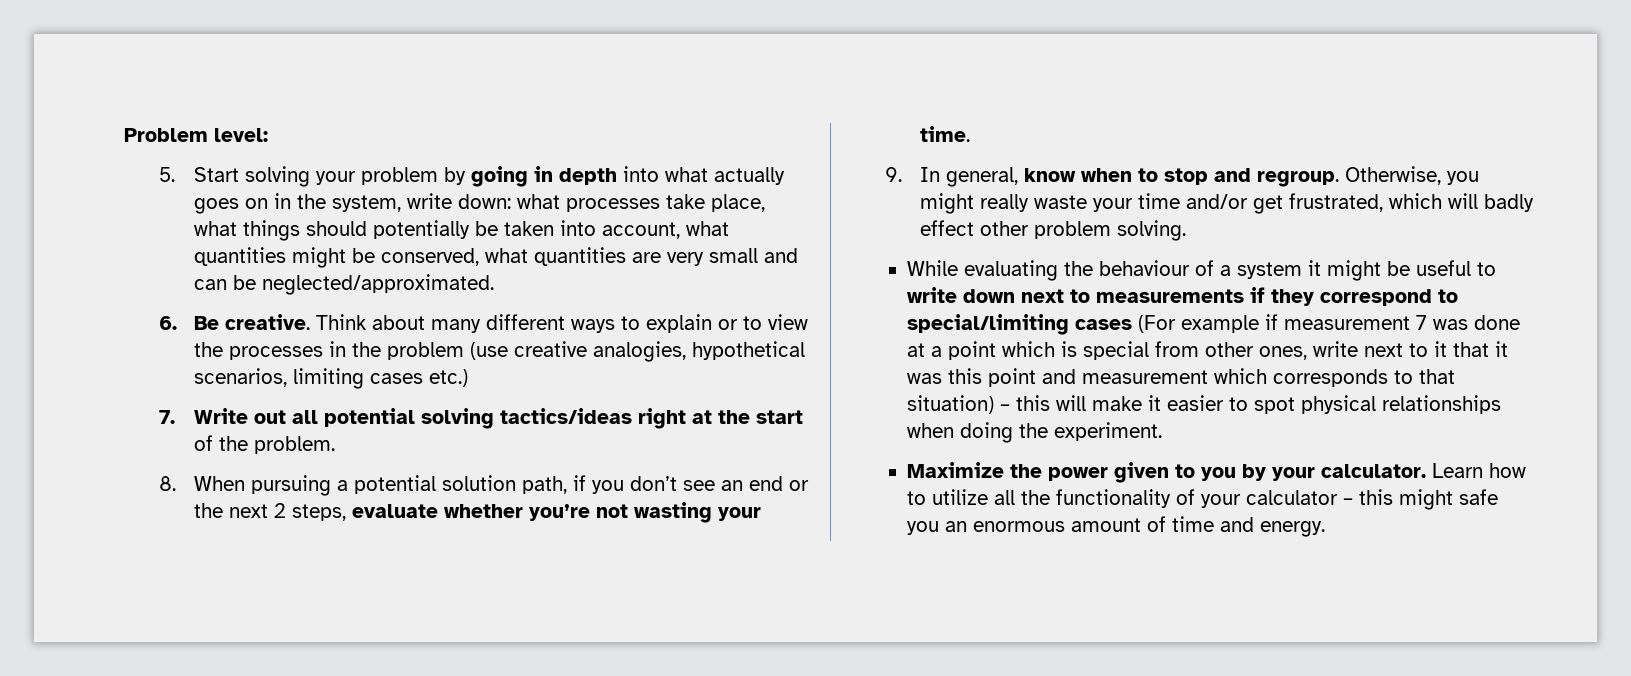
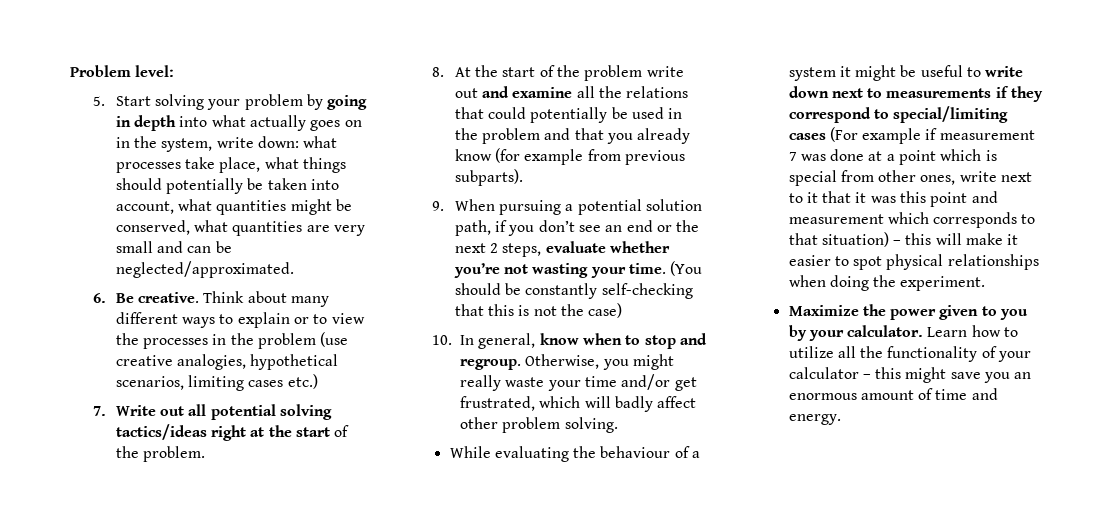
- 8. When pursuing a potential solution path, if you don’t see an end or the next 2 steps, evaluate whether you’re not wasting your time.
- 9. In general, know when to stop and regroup.
+ 8. At the start of the problem write out and examine all the relations that could potentially be used in the problem and that you already know (for example from previous subparts).
+ 9. When pursuing a potential solution path, if you don’t see an end or the next 2 steps, evaluate whether you’re not wasting your time. (You should be constantly self-checking that this is not the case)
+ 10. In general, know when to stop and regroup.
- Otherwise, you might really waste your time and/or get frustrated, which will badly effect other problem solving.
+ Otherwise, you might really waste your time and/or get frustrated, which will badly affect other problem solving.
- Learn how to utilize all the functionality of your calculator – this might safe you an enormous amount of time and energy.
+ Learn how to utilize all the functionality of your calculator – this might save you an enormous amount of time and energy.

